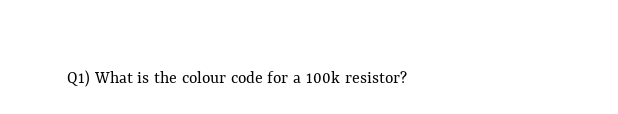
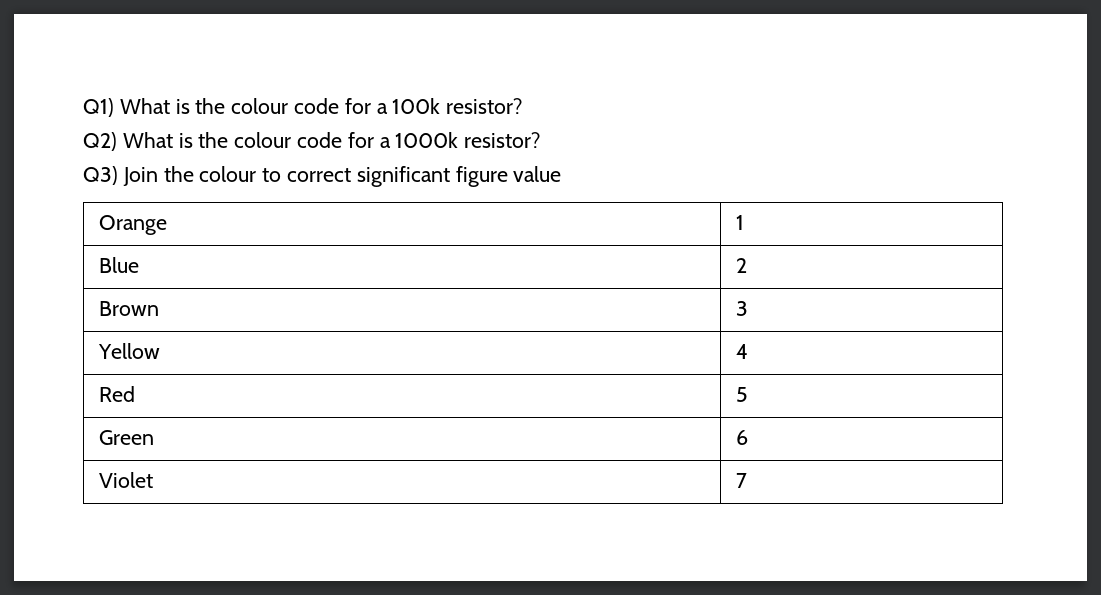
+ Q2) What is the colour code for a 1000k resistor?
+ Q3) Join the colour to correct significant figure value
+ Orange | 1
+ Blue | 2
+ Brown | 3
+ Yellow | 4
+ Red | 5
+ Green | 6
+ Violet | 7

